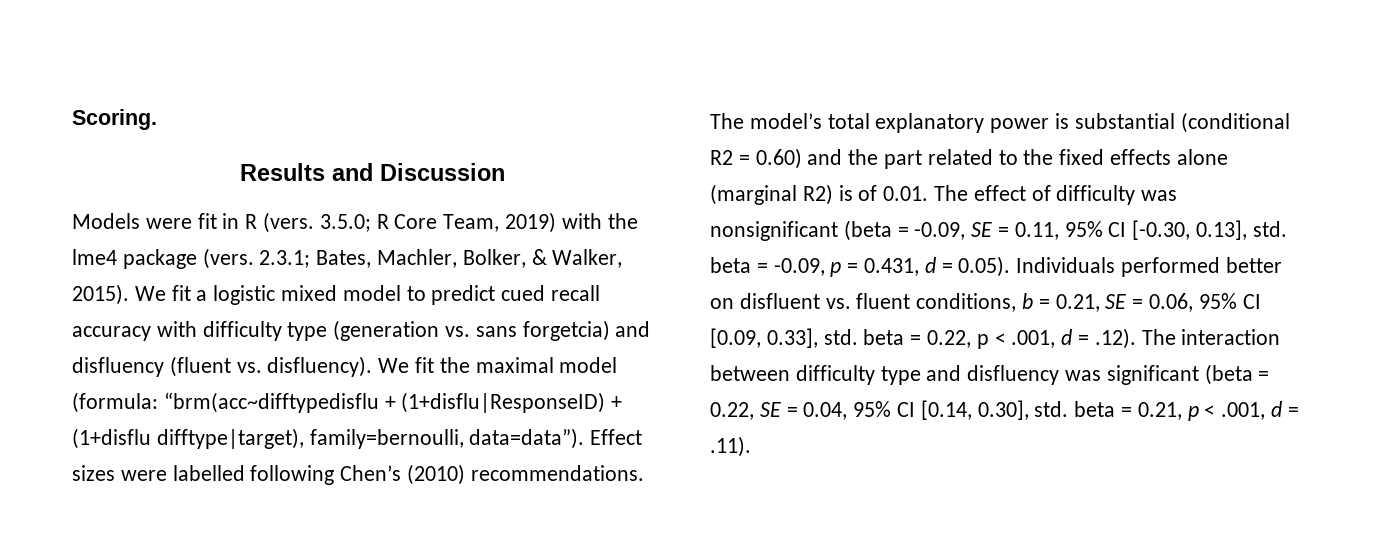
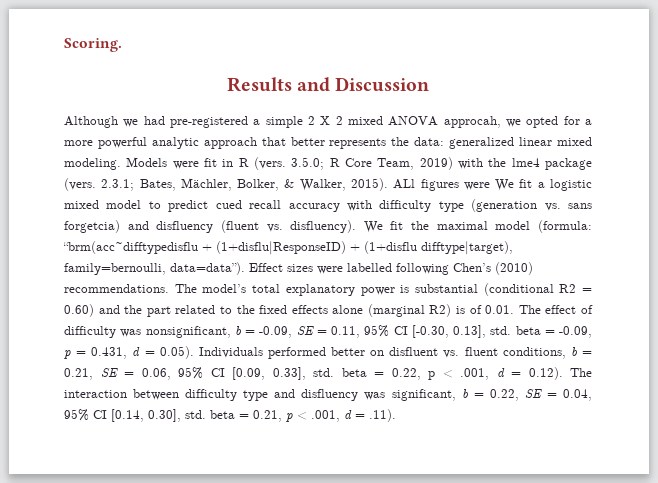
+ Although we had pre-registered a simple 2 X 2 mixed ANOVA approcah, we opted for a more powerful analytic approach that better represents the data: generalized linear mixed modeling.
- 2.3.1; Bates, Machler, Bolker, & Walker, 2015).
+ 2.3.1; Bates, Mächler, Bolker, & Walker, 2015).
- We fit a logistic mixed model to predict cued recall accuracy with difficulty type (generation vs. sans forgetcia) and disfluency (fluent vs. disfluency).
+ ALl figures were We fit a logistic mixed model to predict cued recall accuracy with difficulty type (generation vs. sans forgetcia) and disfluency (fluent vs. disfluency).
- The model’s total explanatory power is substantial (conditional R2 = 0.60) and the part related to the fixed effects alone (marginal R2) is of 0.01. The effect of difficulty was nonsignificant (beta = -0.09, SE = 0.11, 95% CI [-0.30, 0.13], std. beta = -0.09, p = 0.431, d = 0.05). Individuals performed better on disfluent vs. fluent conditions, b = 0.21, SE = 0.06, 95% CI [0.09, 0.33], std. beta = 0.22, p < .001, d = .12). The interaction between difficulty type and disfluency was significant (beta = 0.22, SE = 0.04, 95% CI [0.14, 0.30], std. beta = 0.21, p < .001, d = .11).
+ The model’s total explanatory power is substantial (conditional R2 = 0.60) and the part related to the fixed effects alone (marginal R2) is of 0.01. The effect of difficulty was nonsignificant, b = -0.09, SE = 0.11, 95% CI [-0.30, 0.13], std. beta = -0.09, p = 0.431, d = 0.05). Individuals performed better on disfluent vs. fluent conditions, b = 0.21, SE = 0.06, 95% CI [0.09, 0.33], std. beta = 0.22, p < .001, d = 0.12). The interaction between difficulty type and disfluency was significant, b = 0.22, SE = 0.04, 95% CI [0.14, 0.30], std. beta = 0.21, p < .001, d = .11).

